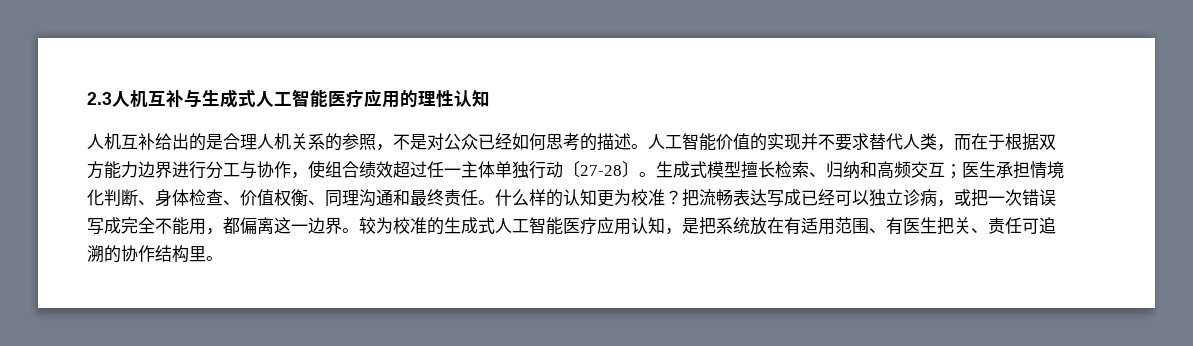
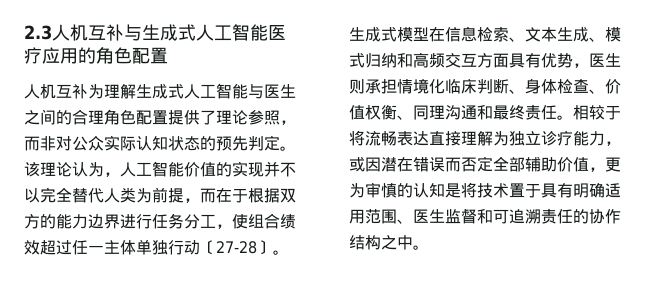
- 2.3人机互补与生成式人工智能医疗应用的理性认知
- 人机互补给出的是合理人机关系的参照，不是对公众已经如何思考的描述。人工智能价值的实现并不要求替代人类，而在于根据双方能力边界进行分工与协作，使组合绩效超过任一主体单独行动〔27-28〕。
+ 2.3人机互补与生成式人工智能医疗应用的角色配置
+ 人机互补为理解生成式人工智能与医生之间的合理角色配置提供了理论参照，而非对公众实际认知状态的预先判定。该理论认为，人工智能价值的实现并不以完全替代人类为前提，而在于根据双方的能力边界进行任务分工，使组合绩效超过任一主体单独行动〔27-28〕。
- 生成式模型擅长检索、归纳和高频交互；医生承担情境化判断、身体检查、价值权衡、同理沟通和最终责任。
+ 生成式模型在信息检索、文本生成、模式归纳和高频交互方面具有优势，医生则承担情境化临床判断、身体检查、价值权衡、同理沟通和最终责任。
- 什么样的认知更为校准？把流畅表达写成已经可以独立诊病，或把一次错误写成完全不能用，都偏离这一边界。较为校准的生成式人工智能医疗应用认知，是把系统放在有适用范围、有医生把关、责任可追溯的协作结构里。
+ 相较于将流畅表达直接理解为独立诊疗能力，或因潜在错误而否定全部辅助价值，更为审慎的认知是将技术置于具有明确适用范围、医生监督和可追溯责任的协作结构之中。

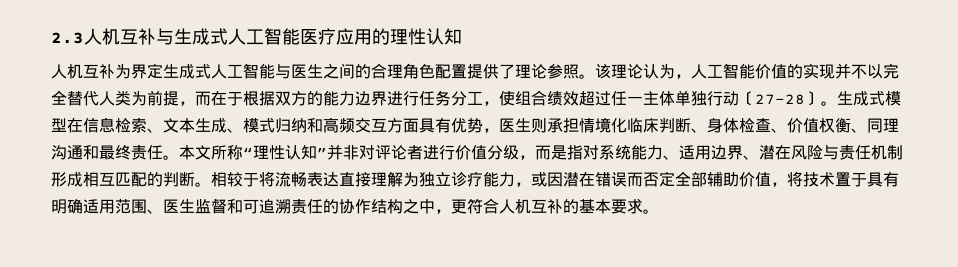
- 2.3人机互补与生成式人工智能医疗应用的角色配置
+ 2.3人机互补与生成式人工智能医疗应用的理性认知
- 人机互补为理解生成式人工智能与医生之间的合理角色配置提供了理论参照，而非对公众实际认知状态的预先判定。
+ 人机互补为界定生成式人工智能与医生之间的合理角色配置提供了理论参照。
+ 本文所称“理性认知”并非对评论者进行价值分级，而是指对系统能力、适用边界、潜在风险与责任机制形成相互匹配的判断。
- 相较于将流畅表达直接理解为独立诊疗能力，或因潜在错误而否定全部辅助价值，更为审慎的认知是将技术置于具有明确适用范围、医生监督和可追溯责任的协作结构之中。
+ 相较于将流畅表达直接理解为独立诊疗能力，或因潜在错误而否定全部辅助价值，将技术置于具有明确适用范围、医生监督和可追溯责任的协作结构之中，更符合人机互补的基本要求。

